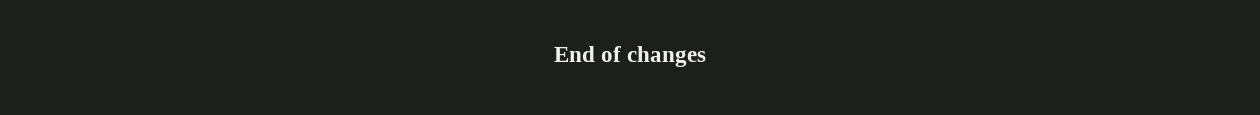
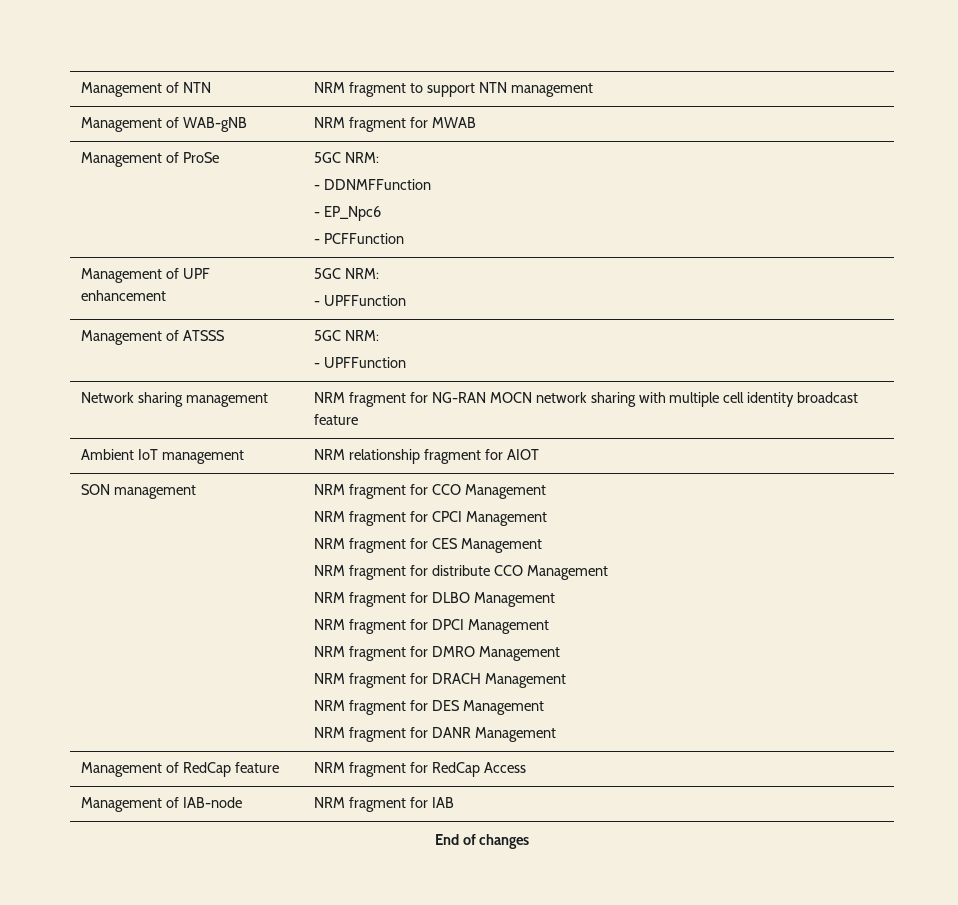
+ Management of NTN | NRM fragment to support NTN management
+ Management of WAB-gNB | NRM fragment for MWAB
+ Management of ProSe | 5GC NRM:
+ - DDNMFFunction
+ - EP_Npc6
+ - PCFFunction
+ Management of UPF enhancement | 5GC NRM:
+ - UPFFunction
+ Management of ATSSS | 5GC NRM:
+ - UPFFunction
+ Network sharing management | NRM fragment for NG-RAN MOCN network sharing with multiple cell identity broadcast feature
+ Ambient IoT management | NRM relationship fragment for AIOT
+ SON management | NRM fragment for CCO Management
+ NRM fragment for CPCI Management
+ NRM fragment for CES Management
+ NRM fragment for distribute CCO Management
+ NRM fragment for DLBO Management
+ NRM fragment for DPCI Management
+ NRM fragment for DMRO Management
+ NRM fragment for DRACH Management
+ NRM fragment for DES Management
+ NRM fragment for DANR Management
+ Management of RedCap feature | NRM fragment for RedCap Access
+ Management of IAB-node | NRM fragment for IAB

